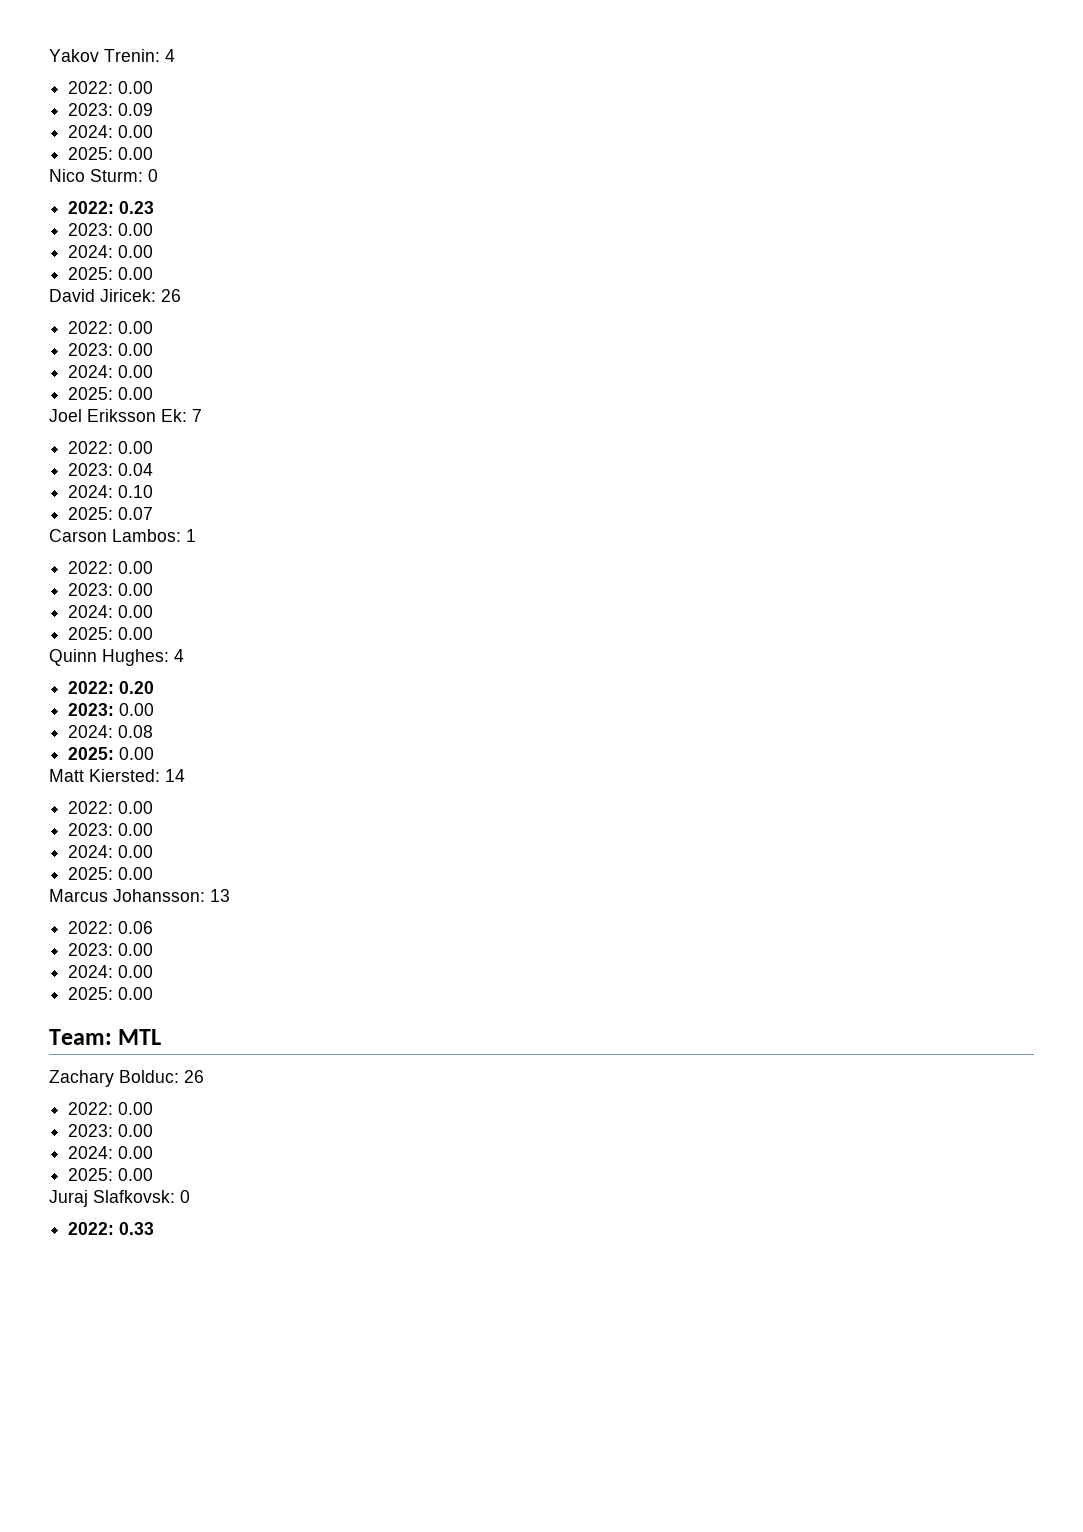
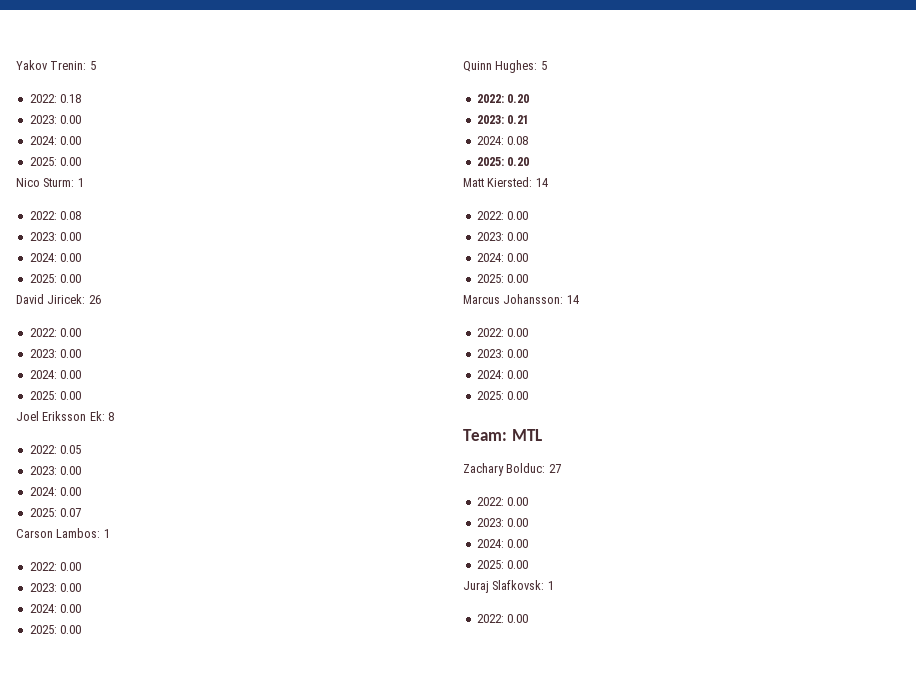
- Yakov Trenin: 4
- 2022: 0.00
- 2023: 0.09
+ Yakov Trenin: 5
+ 2022: 0.18
+ 2023: 0.00
- Nico Sturm: 0
- 2022: 0.23
+ Nico Sturm: 1
+ 2022: 0.08
- Joel Eriksson Ek: 7
- 2022: 0.00
- 2023: 0.04
- 2024: 0.10
+ Joel Eriksson Ek: 8
+ 2022: 0.05
+ 2023: 0.00
+ 2024: 0.00
- Quinn Hughes: 4
+ Quinn Hughes: 5
  2022: 0.20
- 2023: 0.00
+ 2023: 0.21
  2024: 0.08
- 2025: 0.00
+ 2025: 0.20
- Marcus Johansson: 13
- 2022: 0.06
+ Marcus Johansson: 14
+ 2022: 0.00
- Zachary Bolduc: 26
+ Zachary Bolduc: 27
- Juraj Slafkovsk: 0
- 2022: 0.33
+ Juraj Slafkovsk: 1
+ 2022: 0.00

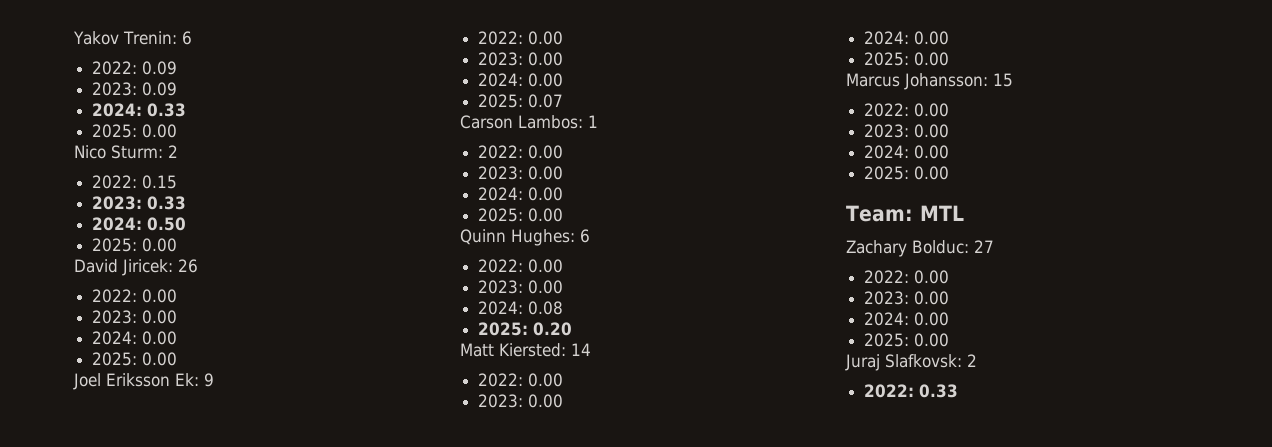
- Yakov Trenin: 5
- 2022: 0.18
- 2023: 0.00
- 2024: 0.00
+ Yakov Trenin: 6
+ 2022: 0.09
+ 2023: 0.09
+ 2024: 0.33
- Nico Sturm: 1
- 2022: 0.08
- 2023: 0.00
- 2024: 0.00
+ Nico Sturm: 2
+ 2022: 0.15
+ 2023: 0.33
+ 2024: 0.50
- Joel Eriksson Ek: 8
- 2022: 0.05
+ Joel Eriksson Ek: 9
+ 2022: 0.00
- Quinn Hughes: 5
- 2022: 0.20
- 2023: 0.21
+ Quinn Hughes: 6
+ 2022: 0.00
+ 2023: 0.00
- Marcus Johansson: 14
+ Marcus Johansson: 15
- Juraj Slafkovsk: 1
- 2022: 0.00
+ Juraj Slafkovsk: 2
+ 2022: 0.33

